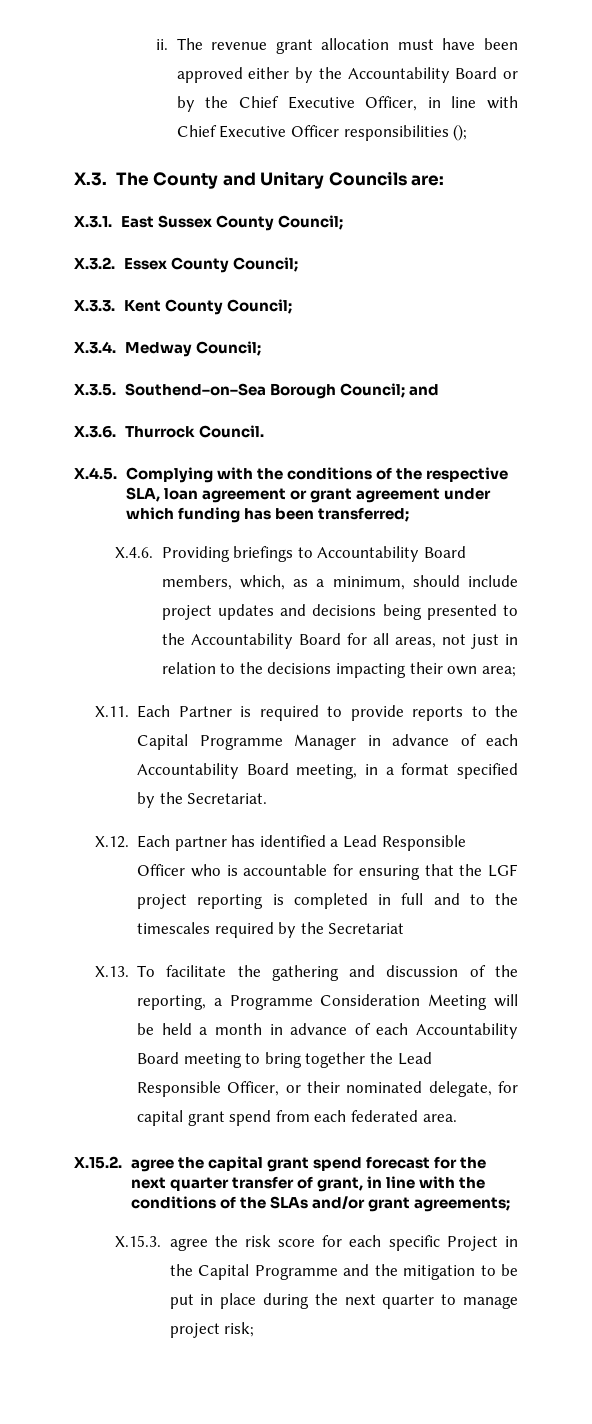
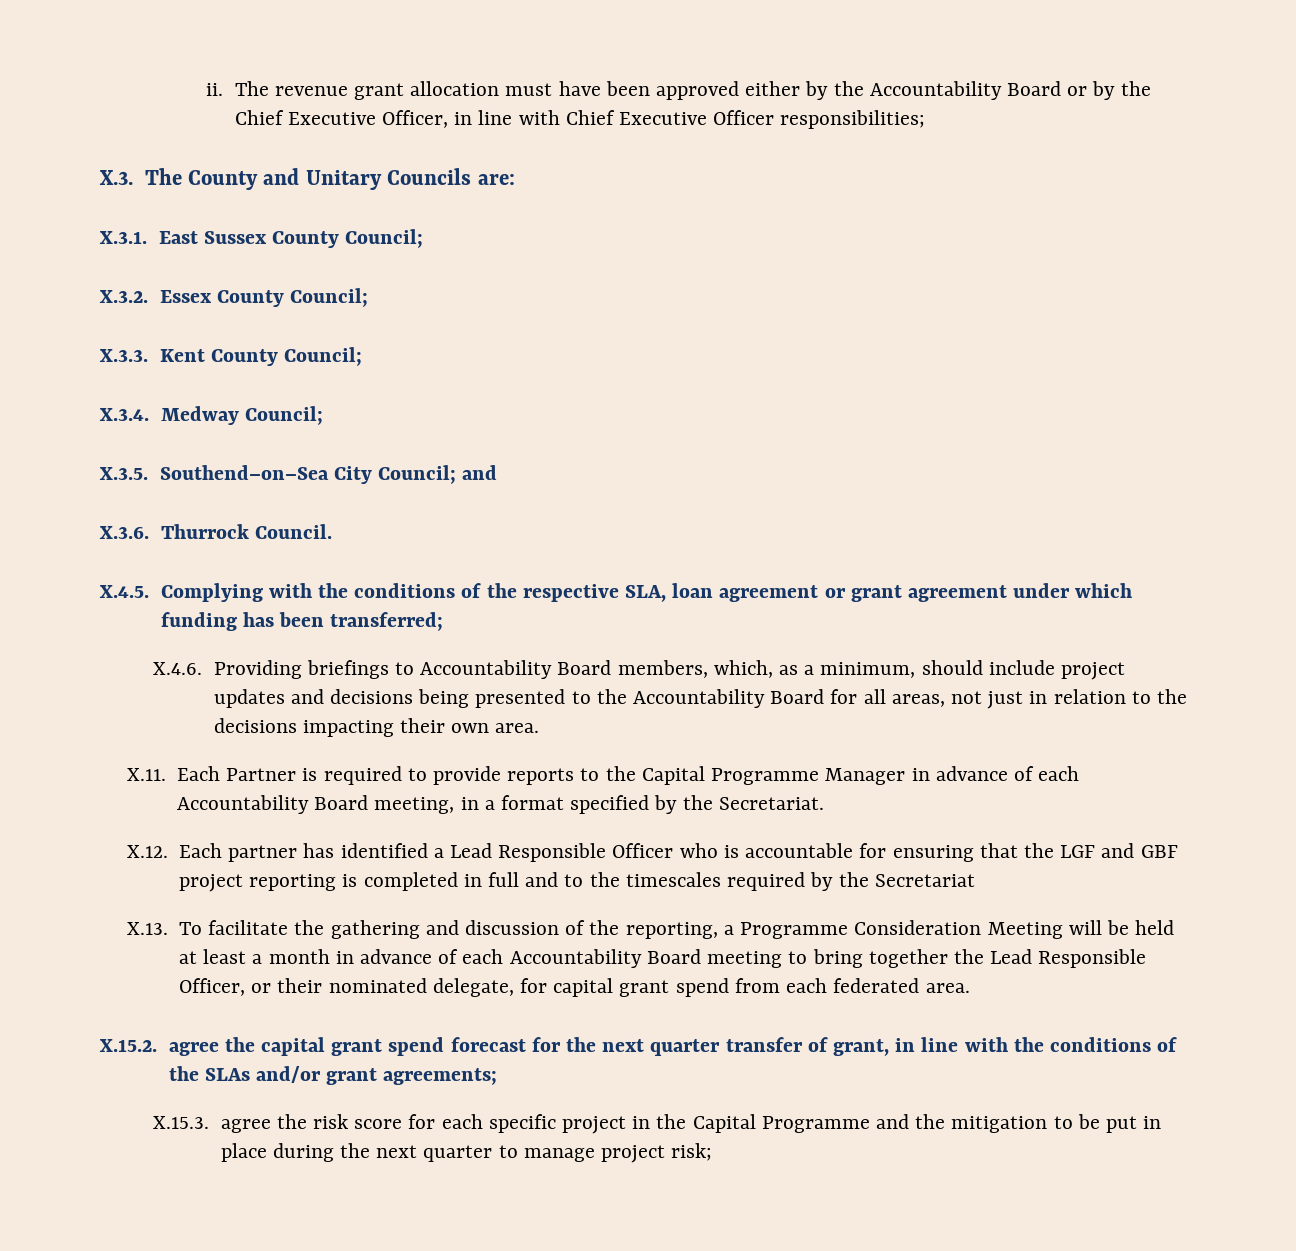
- The revenue grant allocation must have been approved either by the Accountability Board or by the Chief Executive Officer, in line with Chief Executive Officer responsibilities ();
+ The revenue grant allocation must have been approved either by the Accountability Board or by the Chief Executive Officer, in line with Chief Executive Officer responsibilities;
- X.3.5. Southend–on–Sea Borough Council; and
+ X.3.5. Southend–on–Sea City Council; and
- X.4.6. Providing briefings to Accountability Board members, which, as a minimum, should include project updates and decisions being presented to the Accountability Board for all areas, not just in relation to the decisions impacting their own area;
+ X.4.6. Providing briefings to Accountability Board members, which, as a minimum, should include project updates and decisions being presented to the Accountability Board for all areas, not just in relation to the decisions impacting their own area.
- X.12. Each partner has identified a Lead Responsible Officer who is accountable for ensuring that the LGF project reporting is completed in full and to the timescales required by the Secretariat
+ X.12. Each partner has identified a Lead Responsible Officer who is accountable for ensuring that the LGF and GBF project reporting is completed in full and to the timescales required by the Secretariat
- X.13. To facilitate the gathering and discussion of the reporting, a Programme Consideration Meeting will be held a month in advance of each Accountability Board meeting to bring together the Lead Responsible Officer, or their nominated delegate, for capital grant spend from each federated area.
+ X.13. To facilitate the gathering and discussion of the reporting, a Programme Consideration Meeting will be held at least a month in advance of each Accountability Board meeting to bring together the Lead Responsible Officer, or their nominated delegate, for capital grant spend from each federated area.
- X.15.3. agree the risk score for each specific Project in the Capital Programme and the mitigation to be put in place during the next quarter to manage project risk;
+ X.15.3. agree the risk score for each specific project in the Capital Programme and the mitigation to be put in place during the next quarter to manage project risk;

